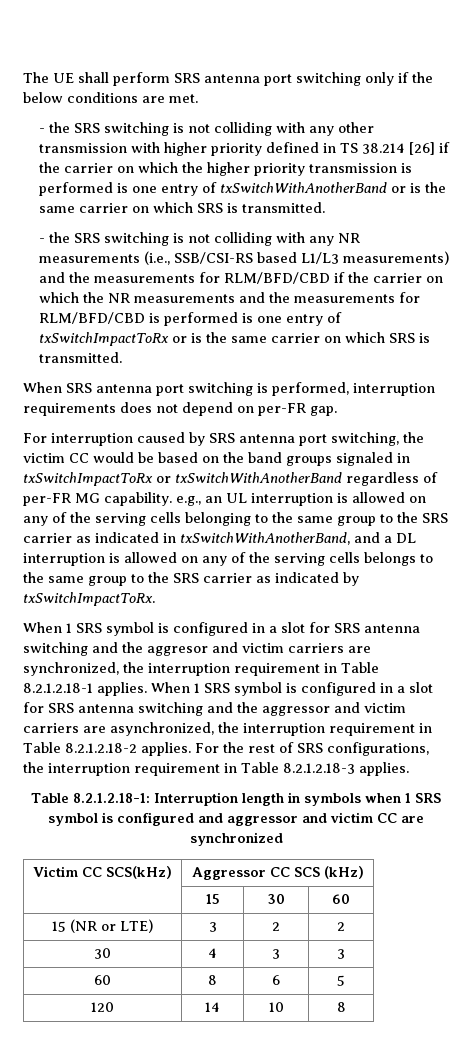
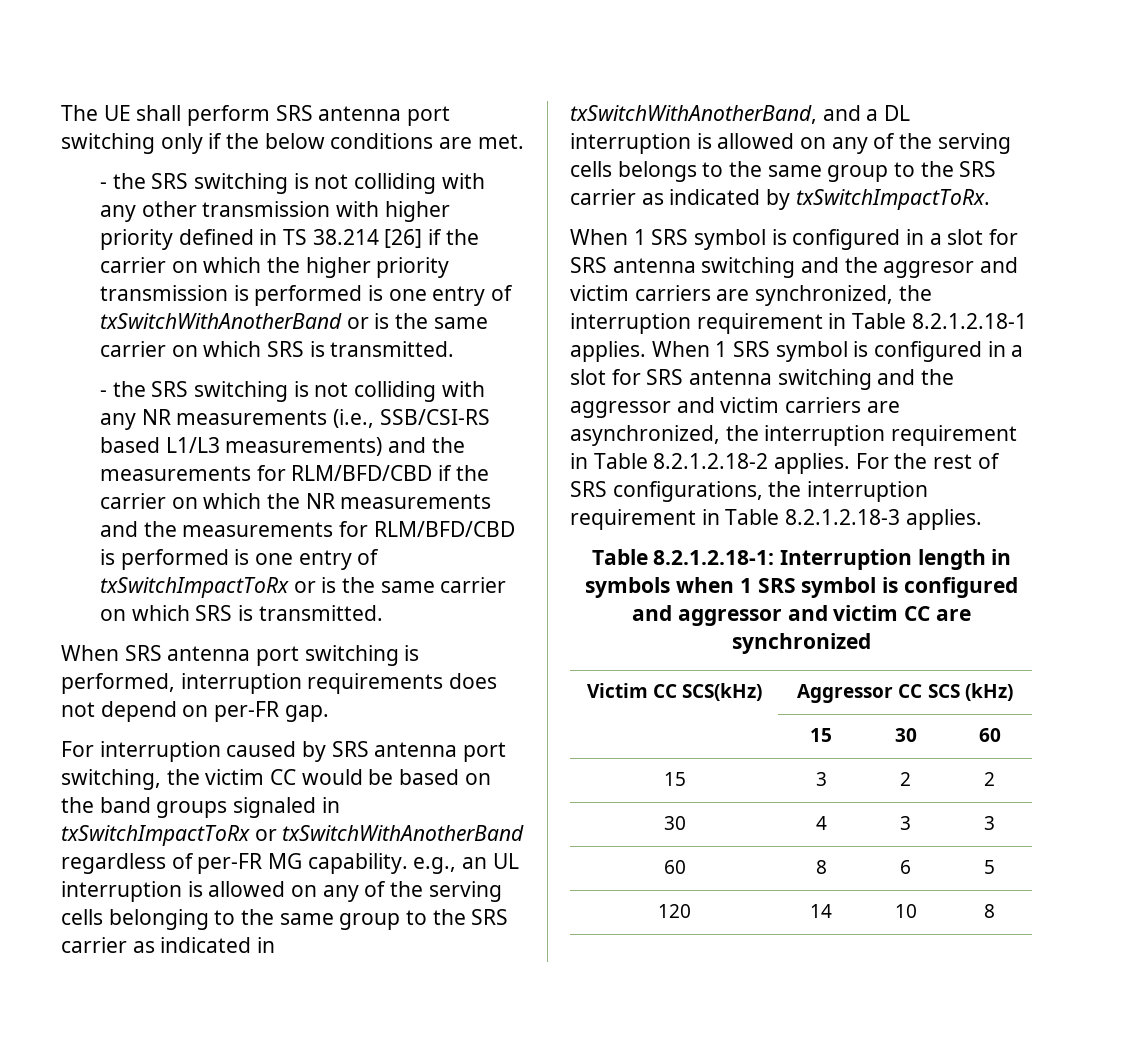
- 15 (NR or LTE) | 3 | 2 | 2
+ 15 | 3 | 2 | 2

